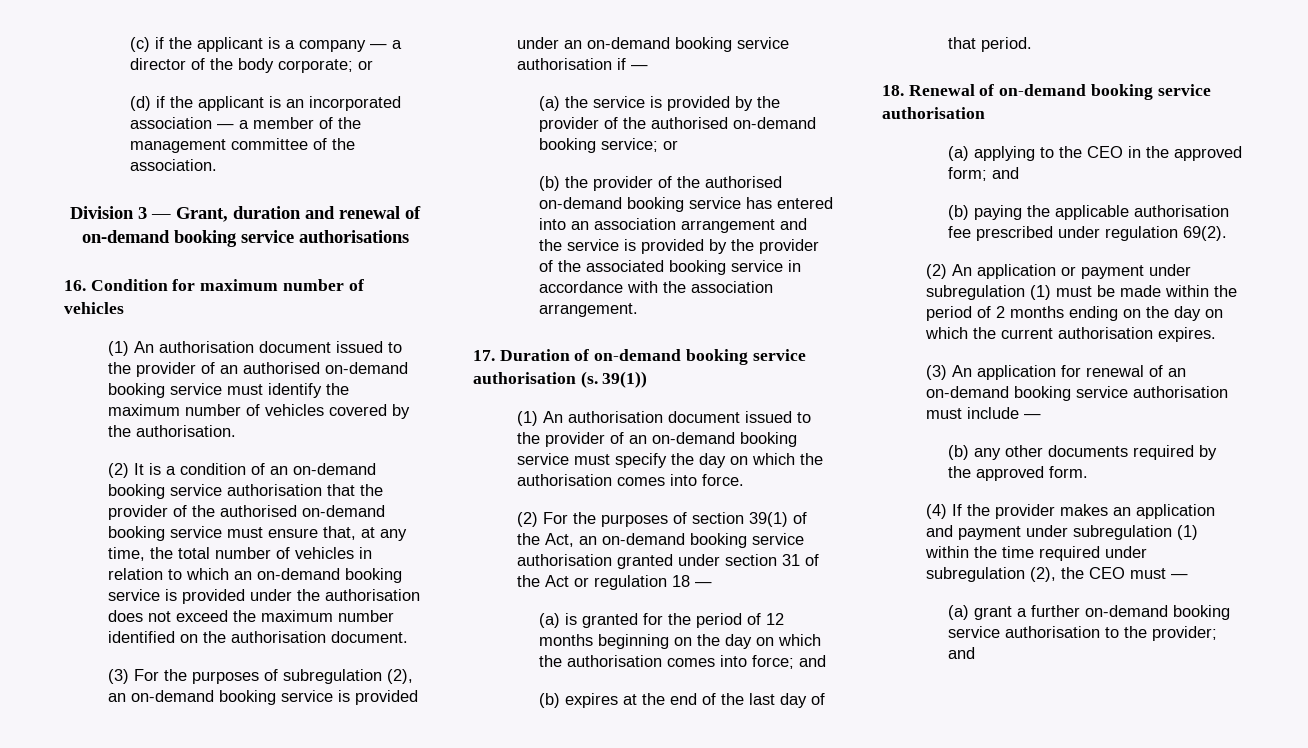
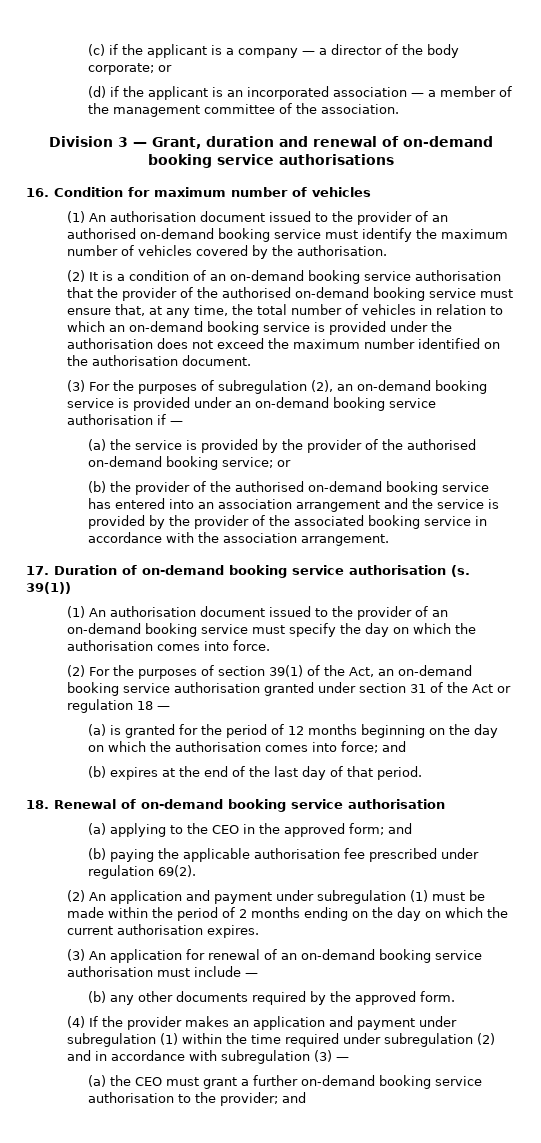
- (2) An application or payment under subregulation (1) must be made within the period of 2 months ending on the day on which the current authorisation expires.
+ (2) An application and payment under subregulation (1) must be made within the period of 2 months ending on the day on which the current authorisation expires.
- (4) If the provider makes an application and payment under subregulation (1) within the time required under subregulation (2), the CEO must —
- (a) grant a further on-demand booking service authorisation to the provider; and
+ (4) If the provider makes an application and payment under subregulation (1) within the time required under subregulation (2) and in accordance with subregulation (3) —
+ (a) the CEO must grant a further on-demand booking service authorisation to the provider; and

